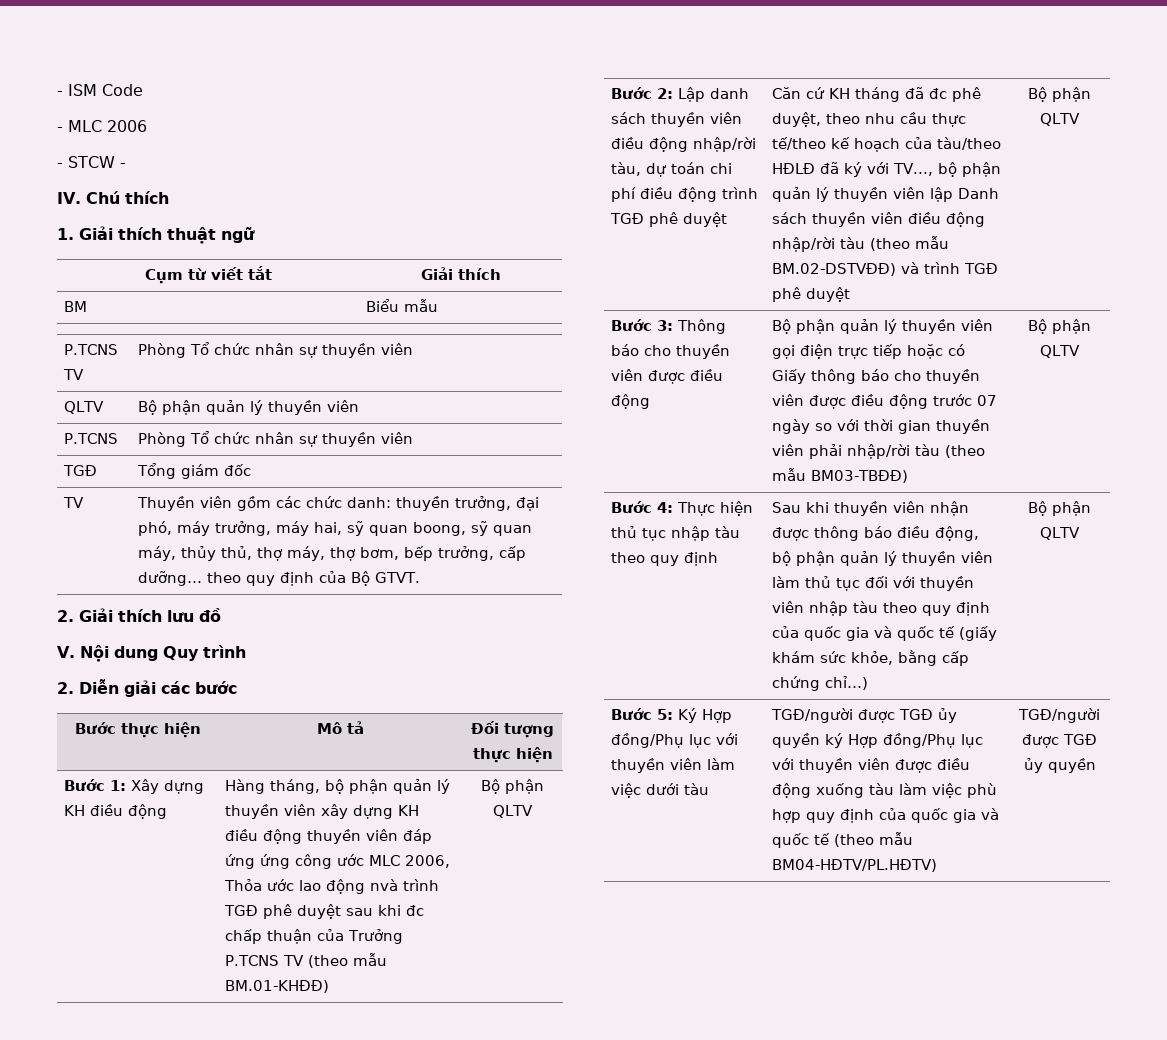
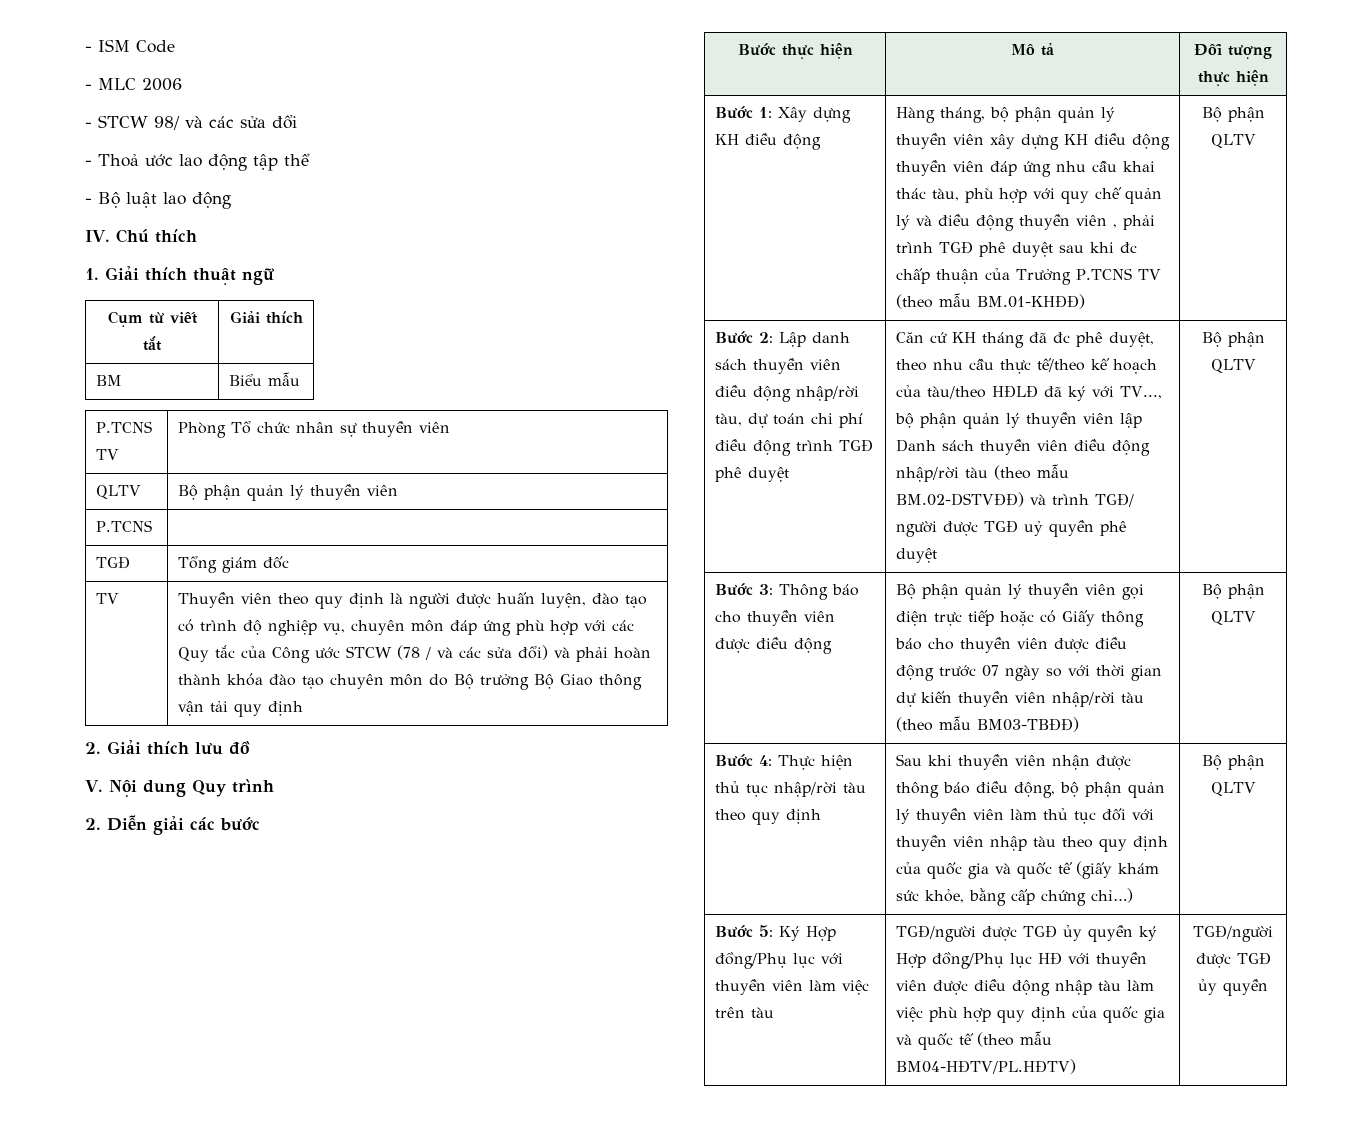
- - STCW -
+ - STCW 98/ và các sửa đổi
+ - Thoả ước lao động tập thể
+ - Bộ luật lao động
- P.TCNS | Phòng Tổ chức nhân sự thuyền viên
+ P.TCNS |
- Thuyền viên gồm các chức danh: thuyền trưởng, đại phó, máy trưởng, máy hai, sỹ quan boong, sỹ quan máy, thủy thủ, thợ máy, thợ bơm, bếp trưởng, cấp dưỡng… theo quy định của Bộ GTVT.
+ Thuyền viên theo quy định là người được huấn luyện, đào tạo có trình độ nghiệp vụ, chuyên môn đáp ứng phù hợp với các Quy tắc của Công ước STCW (78 / và các sửa đổi) và phải hoàn thành khóa đào tạo chuyên môn do Bộ trưởng Bộ Giao thông vận tải quy định
- Hàng tháng, bộ phận quản lý thuyền viên xây dựng KH điều động thuyền viên đáp ứng ứng công ước MLC 2006, Thỏa ước lao động nvà trình TGĐ phê duyệt sau khi đc chấp thuận của Trưởng P.TCNS TV (theo mẫu BM.01-KHĐĐ)
+ Hàng tháng, bộ phận quản lý thuyền viên xây dựng KH điều động thuyền viên đáp ứng nhu cầu khai thác tàu, phù hợp với quy chế quản lý và điều động thuyền viên , phải trình TGĐ phê duyệt sau khi đc chấp thuận của Trưởng P.TCNS TV (theo mẫu BM.01-KHĐĐ)
- Căn cứ KH tháng đã đc phê duyệt, theo nhu cầu thực tế/theo kế hoạch của tàu/theo HĐLĐ đã ký với TV..., bộ phận quản lý thuyền viên lập Danh sách thuyền viên điều động nhập/rời tàu (theo mẫu BM.02-DSTVĐĐ) và trình TGĐ phê duyệt
+ Căn cứ KH tháng đã đc phê duyệt, theo nhu cầu thực tế/theo kế hoạch của tàu/theo HĐLĐ đã ký với TV..., bộ phận quản lý thuyền viên lập Danh sách thuyền viên điều động nhập/rời tàu (theo mẫu BM.02-DSTVĐĐ) và trình TGĐ/ người được TGĐ uỷ quyền phê duyệt
- Bộ phận quản lý thuyền viên gọi điện trực tiếp hoặc có Giấy thông báo cho thuyền viên được điều động trước 07 ngày so với thời gian thuyền viên phải nhập/rời tàu (theo mẫu BM03-TBĐĐ)
+ Bộ phận quản lý thuyền viên gọi điện trực tiếp hoặc có Giấy thông báo cho thuyền viên được điều động trước 07 ngày so với thời gian dự kiến thuyền viên nhập/rời tàu (theo mẫu BM03-TBĐĐ)
- Bước 4: Thực hiện thủ tục nhập tàu theo quy định
+ Bước 4: Thực hiện thủ tục nhập/rời tàu theo quy định
- Bước 5: Ký Hợp đồng/Phụ lục với thuyền viên làm việc dưới tàu
+ Bước 5: Ký Hợp đồng/Phụ lục với thuyền viên làm việc trên tàu
- TGĐ/người được TGĐ ủy quyền ký Hợp đồng/Phụ lục với thuyền viên được điều động xuống tàu làm việc phù hợp quy định của quốc gia và quốc tế (theo mẫu BM04-HĐTV/PL.HĐTV)
+ TGĐ/người được TGĐ ủy quyền ký Hợp đồng/Phụ lục HĐ với thuyền viên được điều động nhập tàu làm việc phù hợp quy định của quốc gia và quốc tế (theo mẫu BM04-HĐTV/PL.HĐTV)

